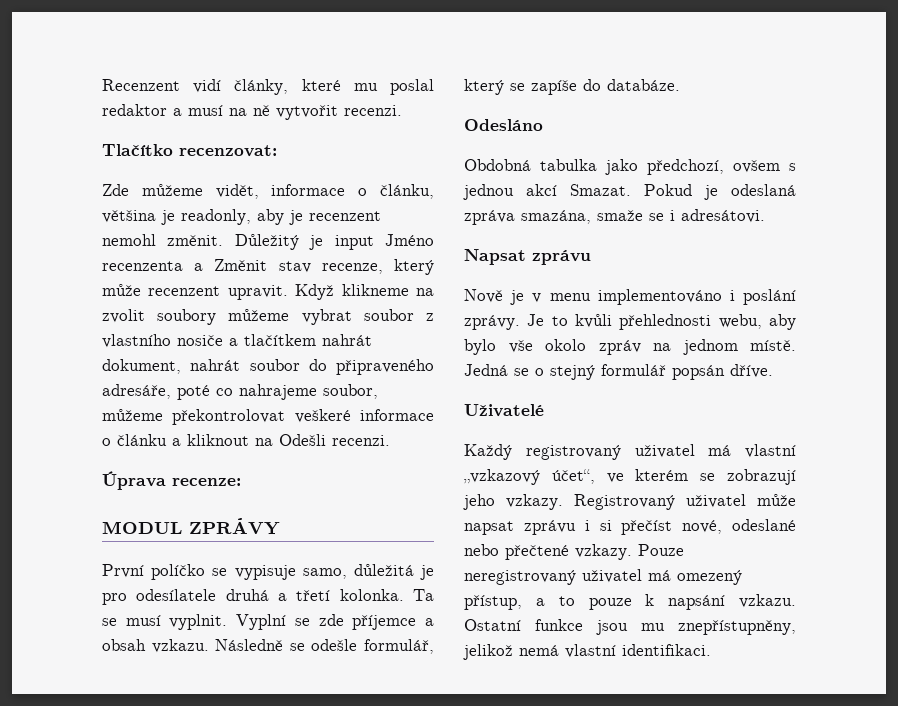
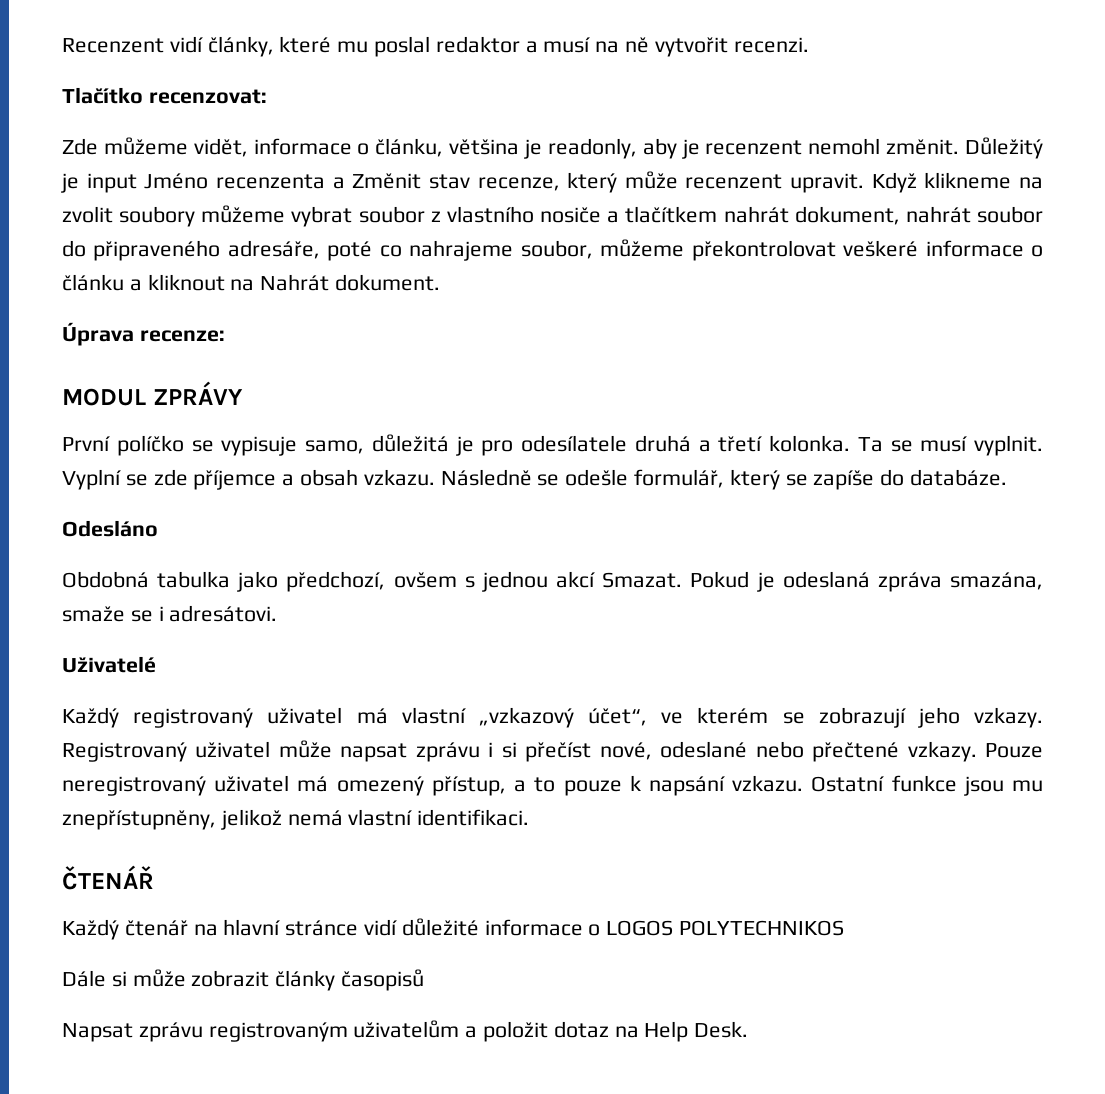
- Když klikneme na zvolit soubory můžeme vybrat soubor z vlastního nosiče a tlačítkem nahrát dokument, nahrát soubor do připraveného adresáře, poté co nahrajeme soubor, můžeme překontrolovat veškeré informace o článku a kliknout na Odešli recenzi.
+ Když klikneme na zvolit soubory můžeme vybrat soubor z vlastního nosiče a tlačítkem nahrát dokument, nahrát soubor do připraveného adresáře, poté co nahrajeme soubor, můžeme překontrolovat veškeré informace o článku a kliknout na Nahrát dokument.
- Napsat zprávu
- Nově je v menu implementováno i poslání zprávy. Je to kvůli přehlednosti webu, aby bylo vše okolo zpráv na jednom místě. Jedná se o stejný formulář popsán dříve.
+ ČTENÁŘ
+ Každý čtenář na hlavní stránce vidí důležité informace o LOGOS POLYTECHNIKOS
+ Dále si může zobrazit články časopisů
+ Napsat zprávu registrovaným uživatelům a položit dotaz na Help Desk.

